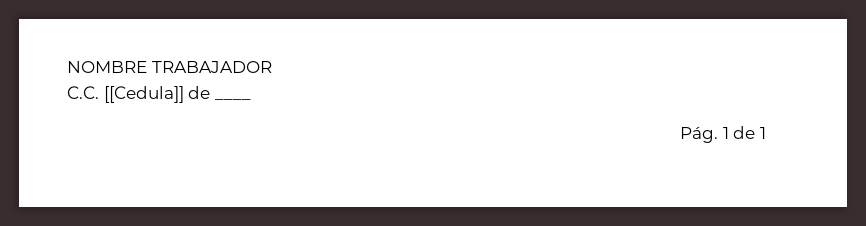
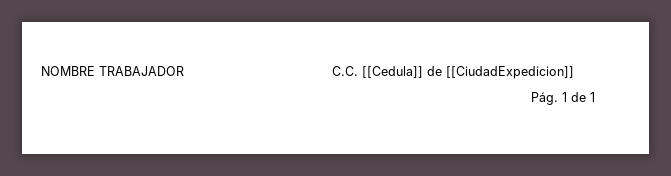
- C.C. [[Cedula]] de ____
+ C.C. [[Cedula]] de [[CiudadExpedicion]]

